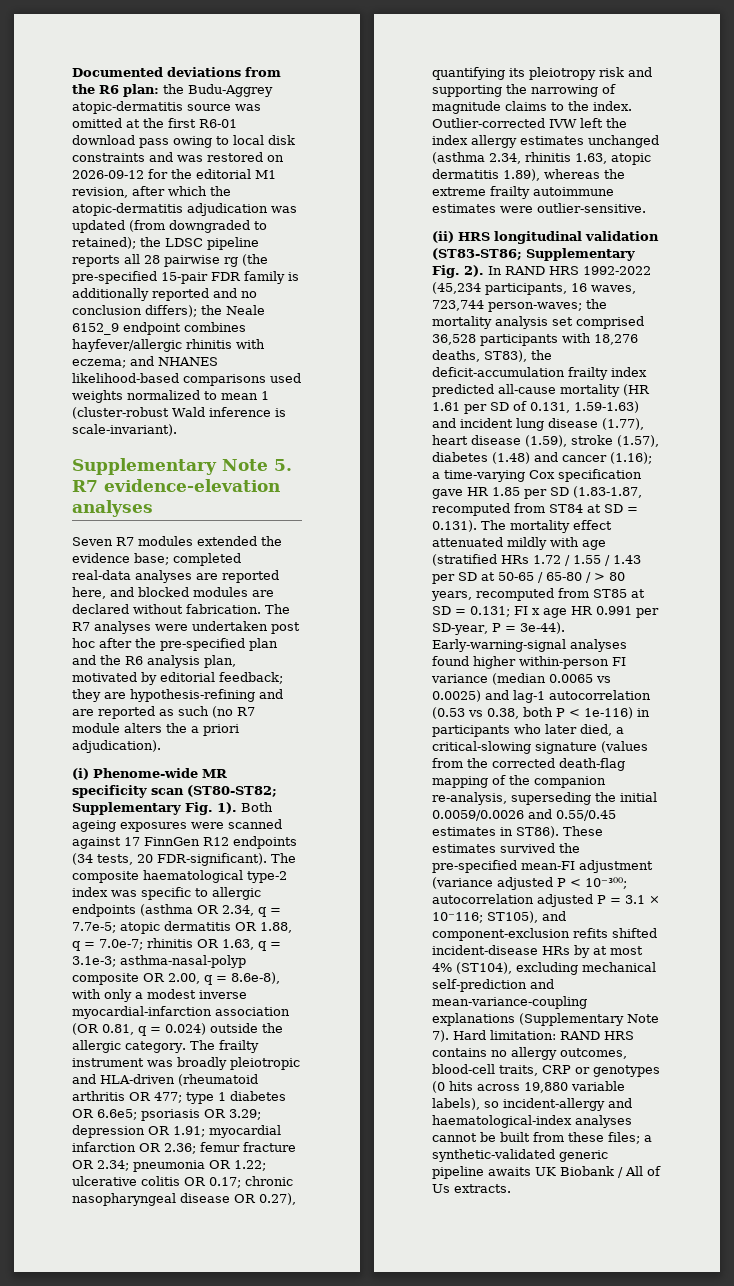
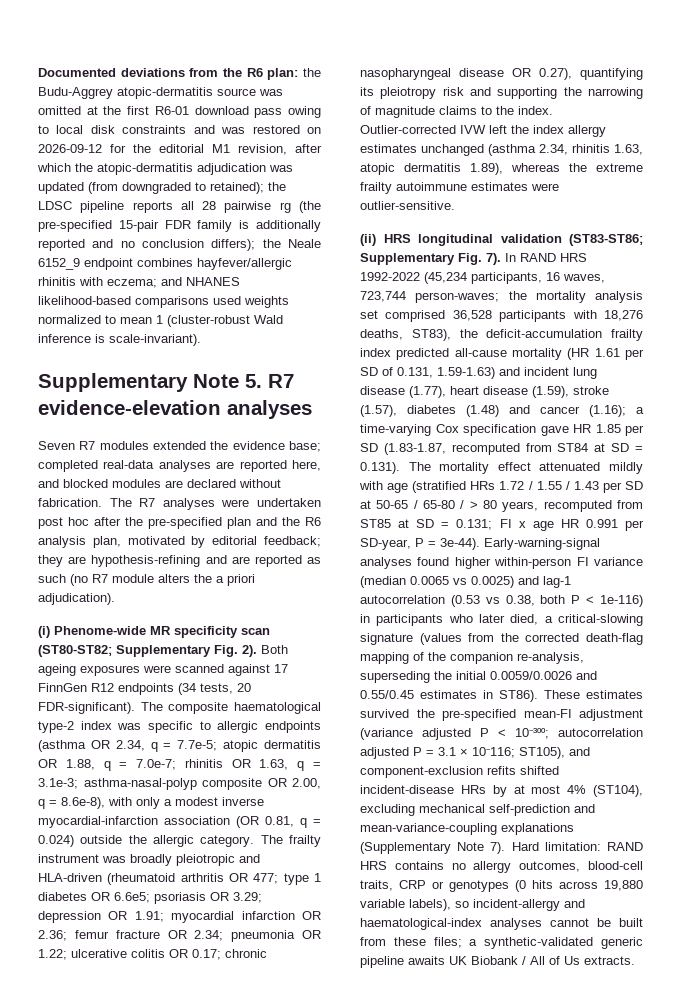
- (i) Phenome-wide MR specificity scan (ST80-ST82; Supplementary Fig. 1).
+ (i) Phenome-wide MR specificity scan (ST80-ST82; Supplementary Fig. 2).
- (ii) HRS longitudinal validation (ST83-ST86; Supplementary Fig. 2).
+ (ii) HRS longitudinal validation (ST83-ST86; Supplementary Fig. 7).

